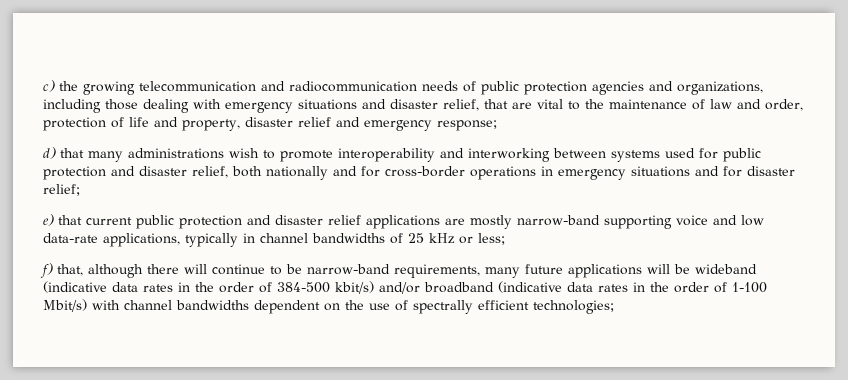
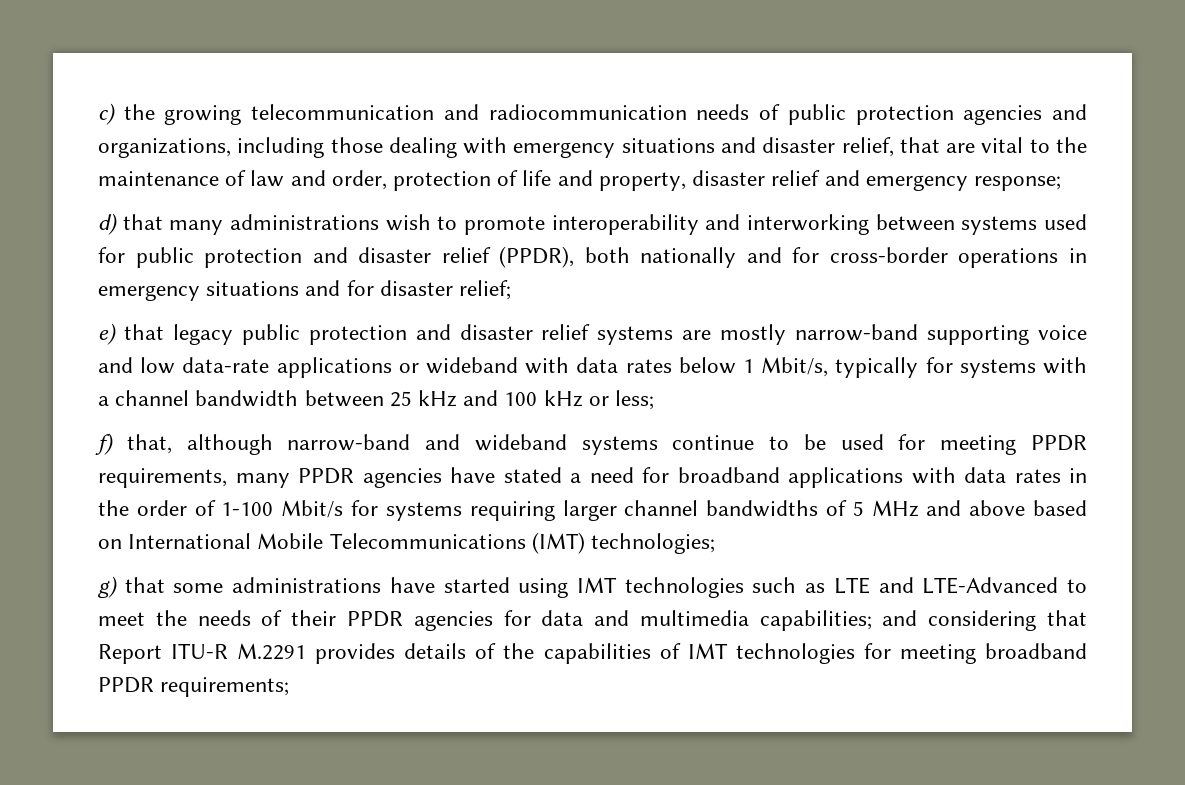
- d) that many administrations wish to promote interoperability and interworking between systems used for public protection and disaster relief, both nationally and for cross-border operations in emergency situations and for disaster relief;
+ d) that many administrations wish to promote interoperability and interworking between systems used for public protection and disaster relief (PPDR), both nationally and for cross-border operations in emergency situations and for disaster relief;
- e) that current public protection and disaster relief applications are mostly narrow-band supporting voice and low data-rate applications, typically in channel bandwidths of 25 kHz or less;
+ e) that legacy public protection and disaster relief systems are mostly narrow-band supporting voice and low data-rate applications or wideband with data rates below 1 Mbit/s, typically for systems with a channel bandwidth between 25 kHz and 100 kHz or less;
- f) that, although there will continue to be narrow-band requirements, many future applications will be wideband (indicative data rates in the order of 384-500 kbit/s) and/or broadband (indicative data rates in the order of 1-100 Mbit/s) with channel bandwidths dependent on the use of spectrally efficient technologies;
+ f) that, although narrow-band and wideband systems continue to be used for meeting PPDR requirements, many PPDR agencies have stated a need for broadband applications with data rates in the order of 1-100 Mbit/s for systems requiring larger channel bandwidths of 5 MHz and above based on International Mobile Telecommunications (IMT) technologies;
+ g) that some administrations have started using IMT technologies such as LTE and LTE-Advanced to meet the needs of their PPDR agencies for data and multimedia capabilities; and considering that Report ITU-R M.2291 provides details of the capabilities of IMT technologies for meeting broadband PPDR requirements;

